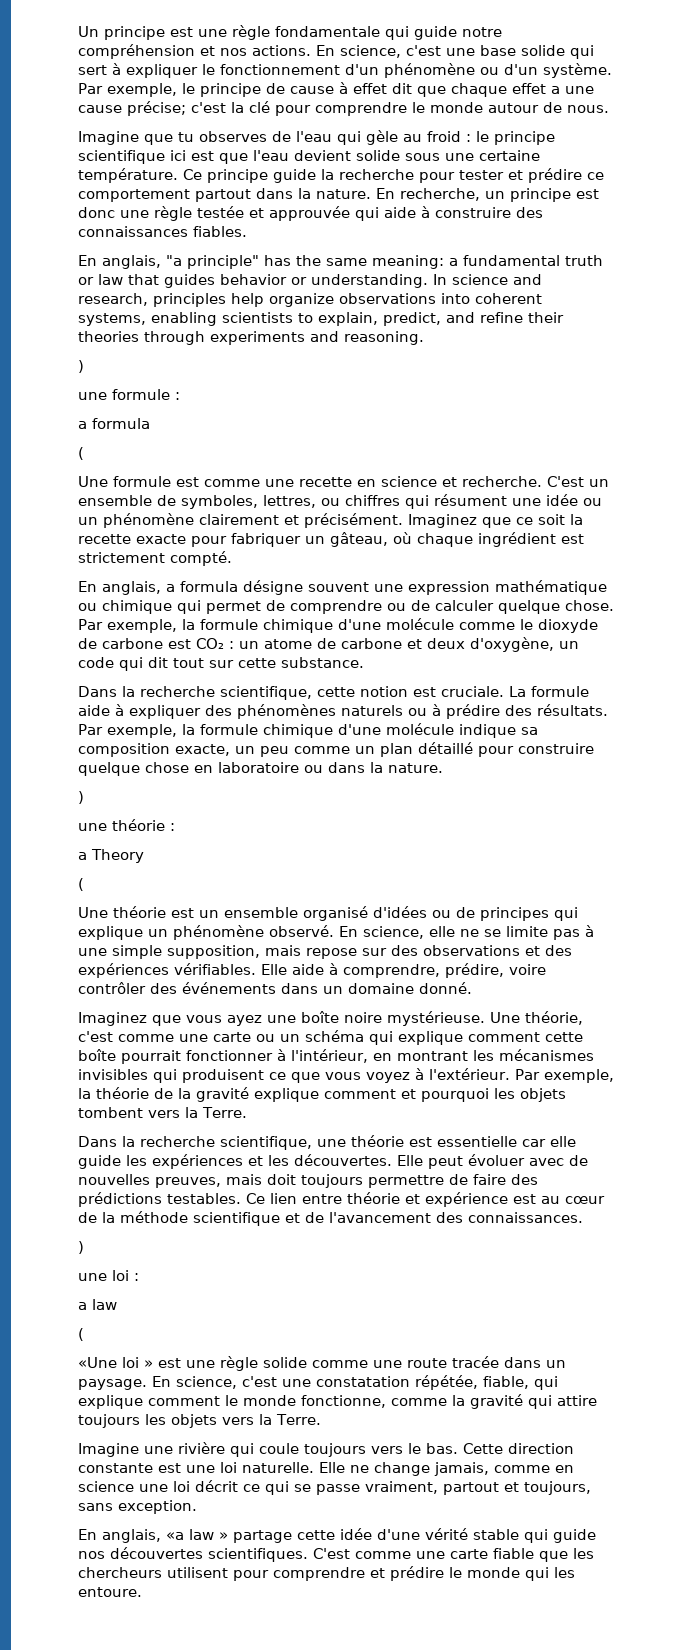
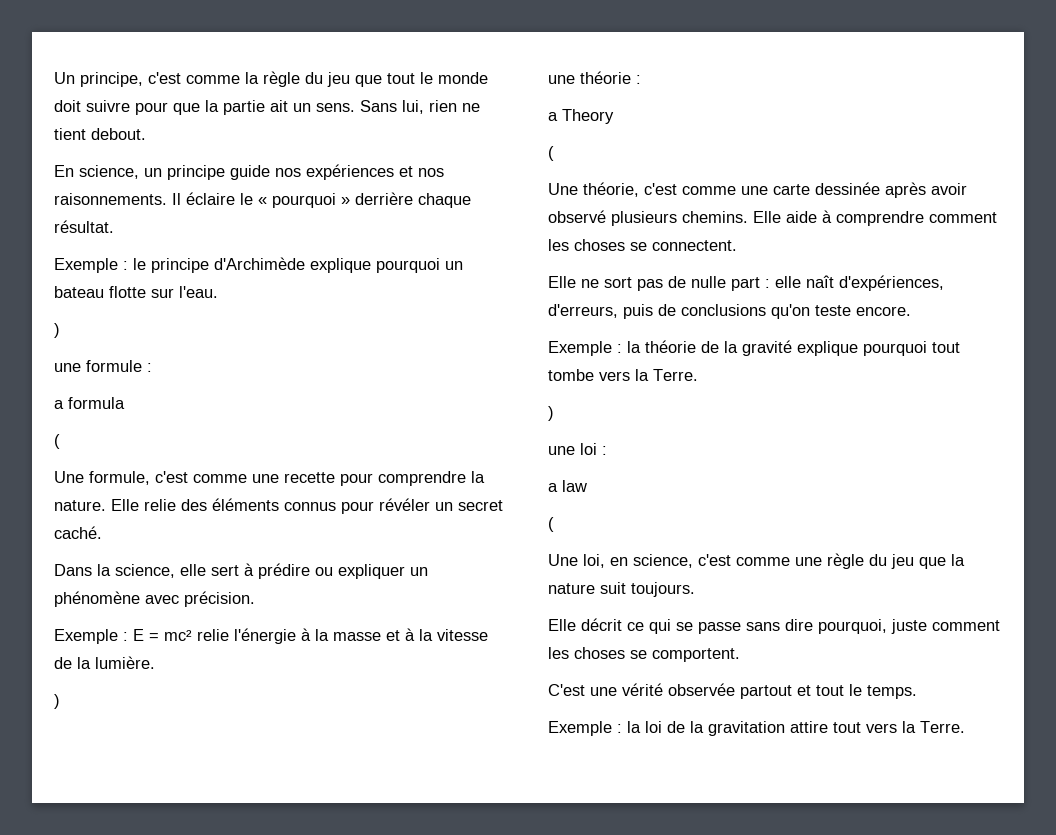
- Un principe est une règle fondamentale qui guide notre compréhension et nos actions. En science, c'est une base solide qui sert à expliquer le fonctionnement d'un phénomène ou d'un système. Par exemple, le principe de cause à effet dit que chaque effet a une cause précise; c'est la clé pour comprendre le monde autour de nous.
- Imagine que tu observes de l'eau qui gèle au froid : le principe scientifique ici est que l'eau devient solide sous une certaine température. Ce principe guide la recherche pour tester et prédire ce comportement partout dans la nature. En recherche, un principe est donc une règle testée et approuvée qui aide à construire des connaissances fiables.
- En anglais, "a principle" has the same meaning: a fundamental truth or law that guides behavior or understanding. In science and research, principles help organize observations into coherent systems, enabling scientists to explain, predict, and refine their theories through experiments and reasoning.
+ Un principe, c'est comme la règle du jeu que tout le monde doit suivre pour que la partie ait un sens. Sans lui, rien ne tient debout.
+ En science, un principe guide nos expériences et nos raisonnements. Il éclaire le « pourquoi » derrière chaque résultat.
+ Exemple : le principe d'Archimède explique pourquoi un bateau flotte sur l'eau.
- Une formule est comme une recette en science et recherche. C'est un ensemble de symboles, lettres, ou chiffres qui résument une idée ou un phénomène clairement et précisément. Imaginez que ce soit la recette exacte pour fabriquer un gâteau, où chaque ingrédient est strictement compté.
- En anglais, a formula désigne souvent une expression mathématique ou chimique qui permet de comprendre ou de calculer quelque chose. Par exemple, la formule chimique d'une molécule comme le dioxyde de carbone est CO₂ : un atome de carbone et deux d'oxygène, un code qui dit tout sur cette substance.
- Dans la recherche scientifique, cette notion est cruciale. La formule aide à expliquer des phénomènes naturels ou à prédire des résultats. Par exemple, la formule chimique d'une molécule indique sa composition exacte, un peu comme un plan détaillé pour construire quelque chose en laboratoire ou dans la nature.
+ Une formule, c'est comme une recette pour comprendre la nature. Elle relie des éléments connus pour révéler un secret caché.
+ Dans la science, elle sert à prédire ou expliquer un phénomène avec précision.
+ Exemple : E = mc² relie l'énergie à la masse et à la vitesse de la lumière.
- Une théorie est un ensemble organisé d'idées ou de principes qui explique un phénomène observé. En science, elle ne se limite pas à une simple supposition, mais repose sur des observations et des expériences vérifiables. Elle aide à comprendre, prédire, voire contrôler des événements dans un domaine donné.
- Imaginez que vous ayez une boîte noire mystérieuse. Une théorie, c'est comme une carte ou un schéma qui explique comment cette boîte pourrait fonctionner à l'intérieur, en montrant les mécanismes invisibles qui produisent ce que vous voyez à l'extérieur. Par exemple, la théorie de la gravité explique comment et pourquoi les objets tombent vers la Terre.
- Dans la recherche scientifique, une théorie est essentielle car elle guide les expériences et les découvertes. Elle peut évoluer avec de nouvelles preuves, mais doit toujours permettre de faire des prédictions testables. Ce lien entre théorie et expérience est au cœur de la méthode scientifique et de l'avancement des connaissances.
+ Une théorie, c'est comme une carte dessinée après avoir observé plusieurs chemins. Elle aide à comprendre comment les choses se connectent.
+ Elle ne sort pas de nulle part : elle naît d'expériences, d'erreurs, puis de conclusions qu'on teste encore.
+ Exemple : la théorie de la gravité explique pourquoi tout tombe vers la Terre.
- «Une loi » est une règle solide comme une route tracée dans un paysage. En science, c'est une constatation répétée, fiable, qui explique comment le monde fonctionne, comme la gravité qui attire toujours les objets vers la Terre.
- Imagine une rivière qui coule toujours vers le bas. Cette direction constante est une loi naturelle. Elle ne change jamais, comme en science une loi décrit ce qui se passe vraiment, partout et toujours, sans exception.
- En anglais, «a law » partage cette idée d'une vérité stable qui guide nos découvertes scientifiques. C'est comme une carte fiable que les chercheurs utilisent pour comprendre et prédire le monde qui les entoure.
+ Une loi, en science, c'est comme une règle du jeu que la nature suit toujours.
+ Elle décrit ce qui se passe sans dire pourquoi, juste comment les choses se comportent.
+ C'est une vérité observée partout et tout le temps.
+ Exemple : la loi de la gravitation attire tout vers la Terre.

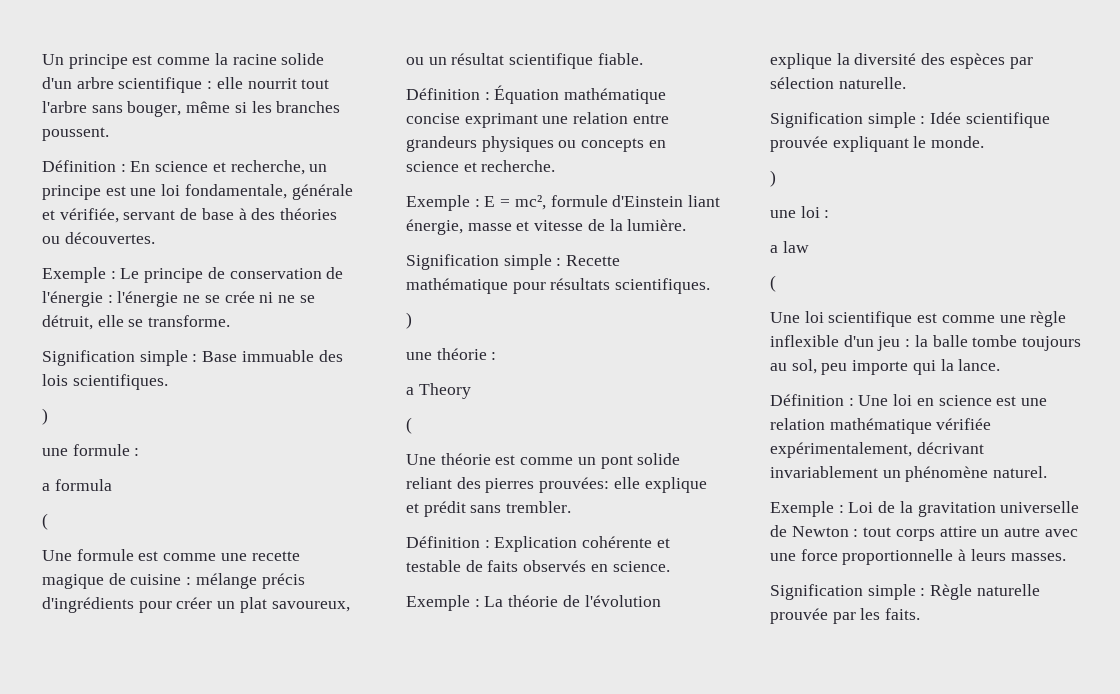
- Un principe, c'est comme la règle du jeu que tout le monde doit suivre pour que la partie ait un sens. Sans lui, rien ne tient debout.
- En science, un principe guide nos expériences et nos raisonnements. Il éclaire le « pourquoi » derrière chaque résultat.
- Exemple : le principe d'Archimède explique pourquoi un bateau flotte sur l'eau.
+ Un principe est comme la racine solide d'un arbre scientifique : elle nourrit tout l'arbre sans bouger, même si les branches poussent.
+ Définition : En science et recherche, un principe est une loi fondamentale, générale et vérifiée, servant de base à des théories ou découvertes.
+ Exemple : Le principe de conservation de l'énergie : l'énergie ne se crée ni ne se détruit, elle se transforme.
+ Signification simple : Base immuable des lois scientifiques.
- Une formule, c'est comme une recette pour comprendre la nature. Elle relie des éléments connus pour révéler un secret caché.
- Dans la science, elle sert à prédire ou expliquer un phénomène avec précision.
- Exemple : E = mc² relie l'énergie à la masse et à la vitesse de la lumière.
+ Une formule est comme une recette magique de cuisine : mélange précis d'ingrédients pour créer un plat savoureux, ou un résultat scientifique fiable.
+ Définition : Équation mathématique concise exprimant une relation entre grandeurs physiques ou concepts en science et recherche.
+ Exemple : E = mc², formule d'Einstein liant énergie, masse et vitesse de la lumière.
+ Signification simple : Recette mathématique pour résultats scientifiques.
- Une théorie, c'est comme une carte dessinée après avoir observé plusieurs chemins. Elle aide à comprendre comment les choses se connectent.
- Elle ne sort pas de nulle part : elle naît d'expériences, d'erreurs, puis de conclusions qu'on teste encore.
- Exemple : la théorie de la gravité explique pourquoi tout tombe vers la Terre.
+ Une théorie est comme un pont solide reliant des pierres prouvées: elle explique et prédit sans trembler.
+ Définition : Explication cohérente et testable de faits observés en science.
+ Exemple : La théorie de l'évolution explique la diversité des espèces par sélection naturelle.
+ Signification simple : Idée scientifique prouvée expliquant le monde.
- Une loi, en science, c'est comme une règle du jeu que la nature suit toujours.
- Elle décrit ce qui se passe sans dire pourquoi, juste comment les choses se comportent.
- C'est une vérité observée partout et tout le temps.
- Exemple : la loi de la gravitation attire tout vers la Terre.
+ Une loi scientifique est comme une règle inflexible d'un jeu : la balle tombe toujours au sol, peu importe qui la lance.
+ Définition : Une loi en science est une relation mathématique vérifiée expérimentalement, décrivant invariablement un phénomène naturel.
+ Exemple : Loi de la gravitation universelle de Newton : tout corps attire un autre avec une force proportionnelle à leurs masses.
+ Signification simple : Règle naturelle prouvée par les faits.

